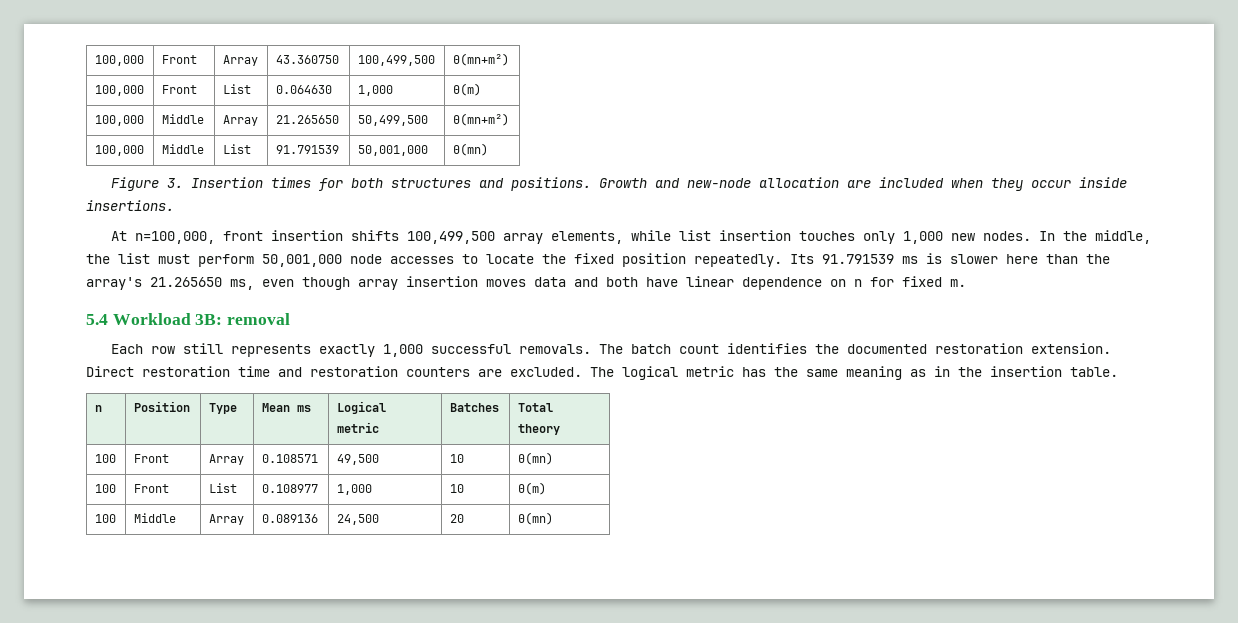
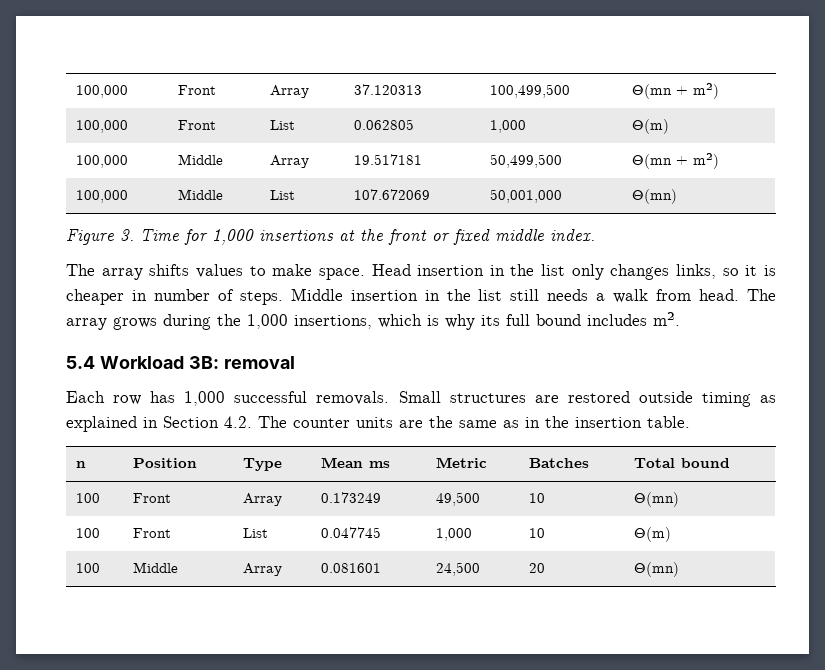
- 100,000 | Front | Array | 43.360750 | 100,499,500 | Θ(mn+m²)
+ 100,000 | Front | Array | 37.120313 | 100,499,500 | Θ(mn + m²)
- 100,000 | Front | List | 0.064630 | 1,000 | Θ(m)
+ 100,000 | Front | List | 0.062805 | 1,000 | Θ(m)
- 100,000 | Middle | Array | 21.265650 | 50,499,500 | Θ(mn+m²)
+ 100,000 | Middle | Array | 19.517181 | 50,499,500 | Θ(mn + m²)
- 100,000 | Middle | List | 91.791539 | 50,001,000 | Θ(mn)
+ 100,000 | Middle | List | 107.672069 | 50,001,000 | Θ(mn)
- Figure 3. Insertion times for both structures and positions. Growth and new-node allocation are included when they occur inside insertions.
- At n=100,000, front insertion shifts 100,499,500 array elements, while list insertion touches only 1,000 new nodes. In the middle, the list must perform 50,001,000 node accesses to locate the fixed position repeatedly. Its 91.791539 ms is slower here than the array's 21.265650 ms, even though array insertion moves data and both have linear dependence on n for fixed m.
+ Figure 3. Time for 1,000 insertions at the front or fixed middle index.
+ The array shifts values to make space. Head insertion in the list only changes links, so it is cheaper in number of steps. Middle insertion in the list still needs a walk from head. The array grows during the 1,000 insertions, which is why its full bound includes m².
- Each row still represents exactly 1,000 successful removals. The batch count identifies the documented restoration extension. Direct restoration time and restoration counters are excluded. The logical metric has the same meaning as in the insertion table.
+ Each row has 1,000 successful removals. Small structures are restored outside timing as explained in Section 4.2. The counter units are the same as in the insertion table.
- n | Position | Type | Mean ms | Logical metric | Batches | Total theory
+ n | Position | Type | Mean ms | Metric | Batches | Total bound
- 100 | Front | Array | 0.108571 | 49,500 | 10 | Θ(mn)
+ 100 | Front | Array | 0.173249 | 49,500 | 10 | Θ(mn)
- 100 | Front | List | 0.108977 | 1,000 | 10 | Θ(m)
+ 100 | Front | List | 0.047745 | 1,000 | 10 | Θ(m)
- 100 | Middle | Array | 0.089136 | 24,500 | 20 | Θ(mn)
+ 100 | Middle | Array | 0.081601 | 24,500 | 20 | Θ(mn)

